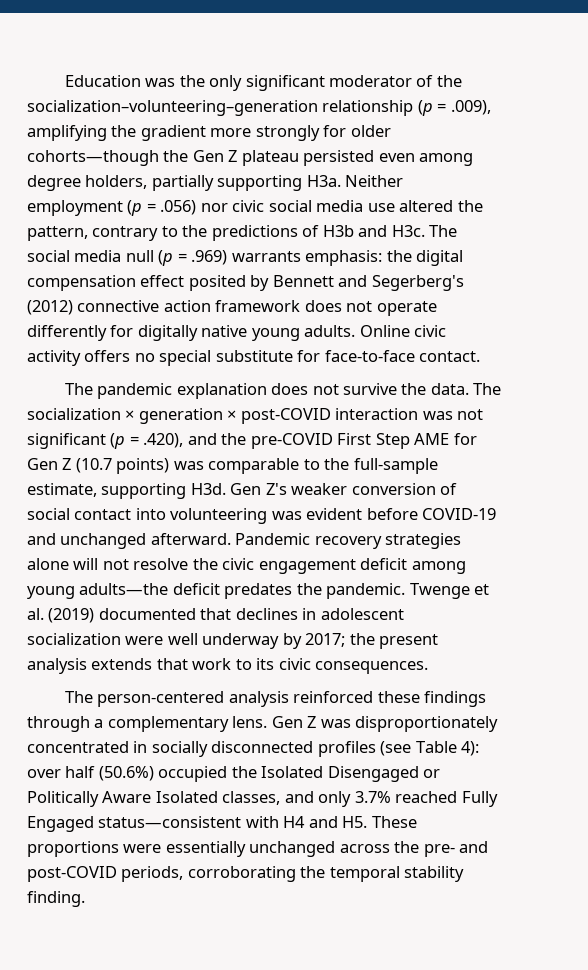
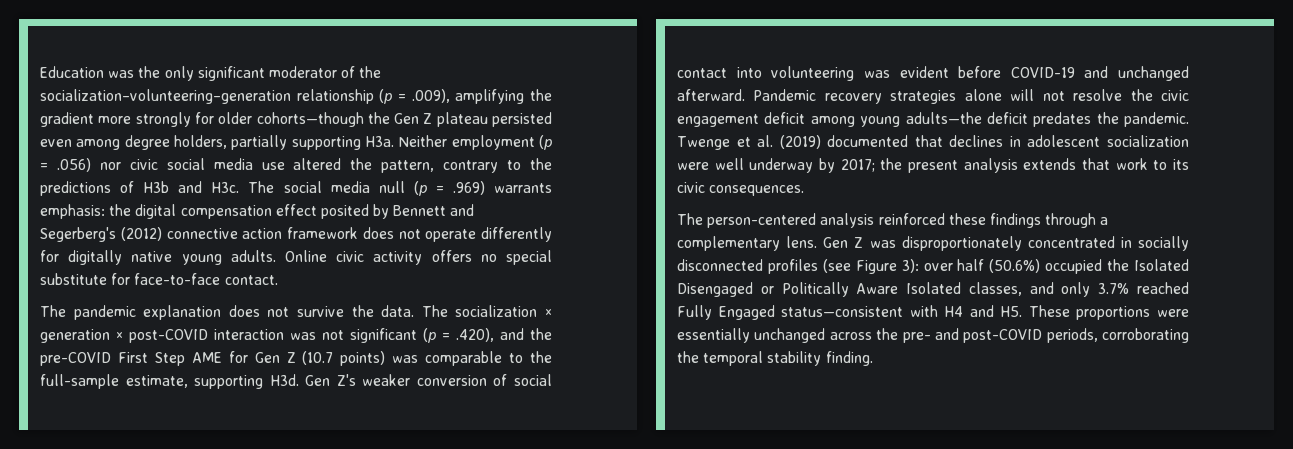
- Gen Z was disproportionately concentrated in socially disconnected profiles (see Table 4): over half (50.6%) occupied the Isolated Disengaged or Politically Aware Isolated classes, and only 3.7% reached Fully Engaged status—consistent with H4 and H5. These proportions were essentially unchanged across the pre- and post-COVID periods, corroborating the temporal stability finding.
+ Gen Z was disproportionately concentrated in socially disconnected profiles (see Figure 3): over half (50.6%) occupied the Isolated Disengaged or Politically Aware Isolated classes, and only 3.7% reached Fully Engaged status—consistent with H4 and H5. These proportions were essentially unchanged across the pre- and post-COVID periods, corroborating the temporal stability finding.

